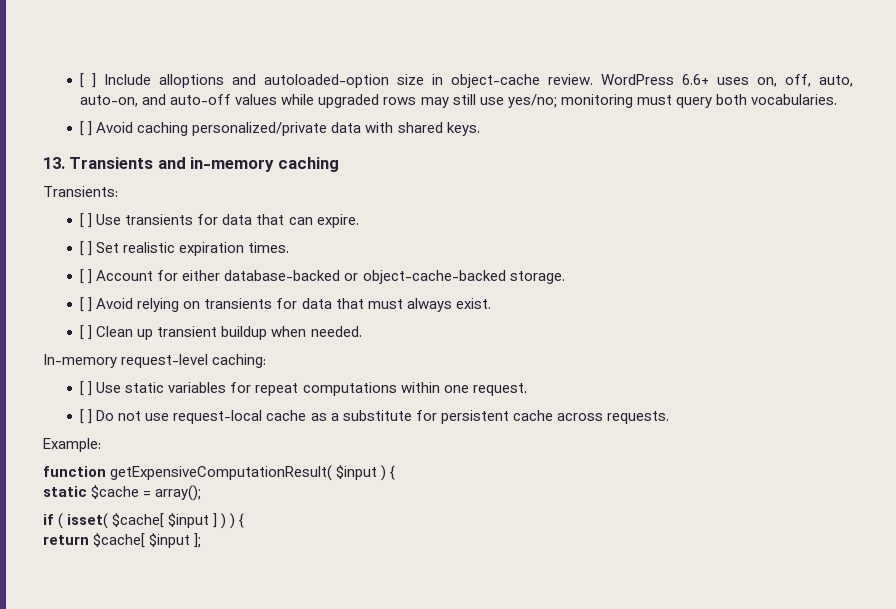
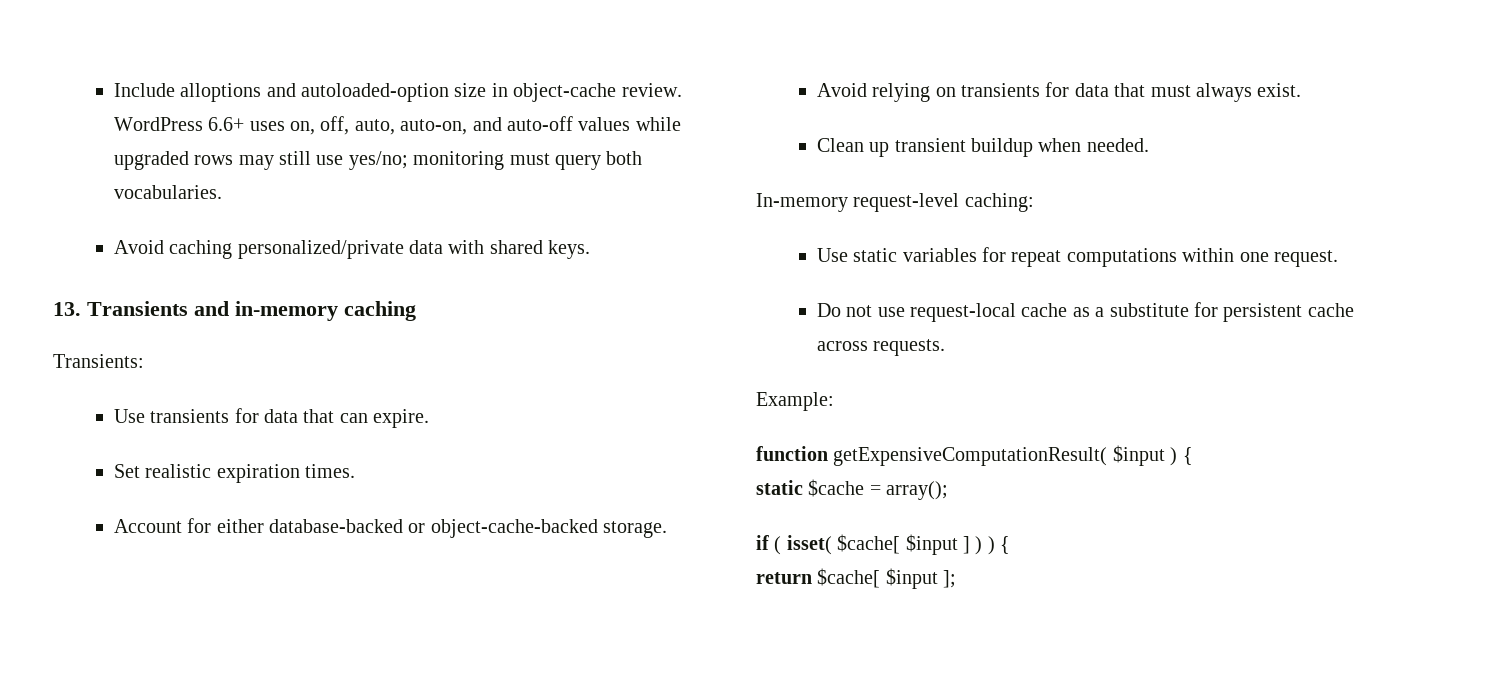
- [ ] Include alloptions and autoloaded-option size in object-cache review.
+ Include alloptions and autoloaded-option size in object-cache review.
- [ ] Avoid caching personalized/private data with shared keys.
+ Avoid caching personalized/private data with shared keys.
- [ ] Use transients for data that can expire.
+ Use transients for data that can expire.
- [ ] Set realistic expiration times.
+ Set realistic expiration times.
- [ ] Account for either database-backed or object-cache-backed storage.
+ Account for either database-backed or object-cache-backed storage.
- [ ] Avoid relying on transients for data that must always exist.
+ Avoid relying on transients for data that must always exist.
- [ ] Clean up transient buildup when needed.
+ Clean up transient buildup when needed.
- [ ] Use static variables for repeat computations within one request.
+ Use static variables for repeat computations within one request.
- [ ] Do not use request-local cache as a substitute for persistent cache across requests.
+ Do not use request-local cache as a substitute for persistent cache across requests.

